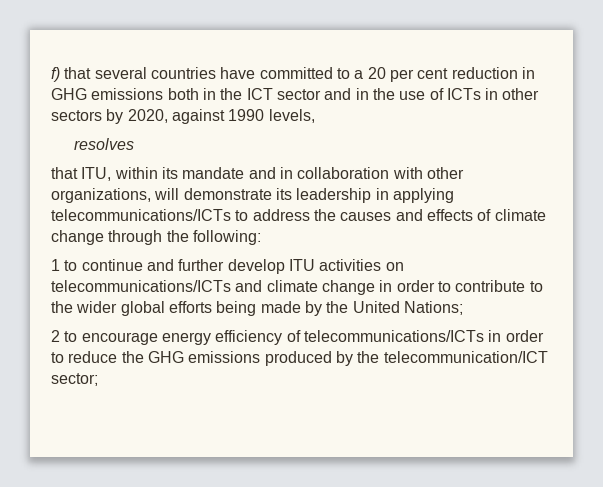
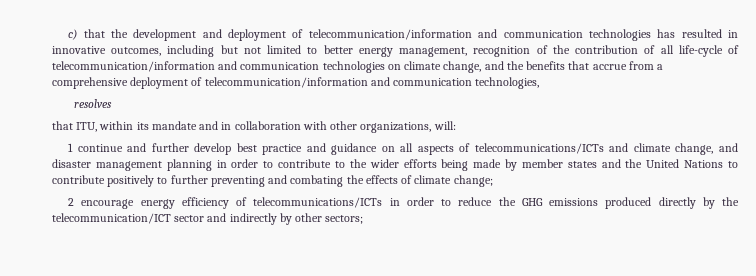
- f) that several countries have committed to a 20 per cent reduction in GHG emissions both in the ICT sector and in the use of ICTs in other sectors by 2020, against 1990 levels,
+ c) that the development and deployment of telecommunication/information and communication technologies has resulted in innovative outcomes, including but not limited to better energy management, recognition of the contribution of all life-cycle of telecommunication/information and communication technologies on climate change, and the benefits that accrue from a comprehensive deployment of telecommunication/information and communication technologies,
- that ITU, within its mandate and in collaboration with other organizations, will demonstrate its leadership in applying telecommunications/ICTs to address the causes and effects of climate change through the following:
+ that ITU, within its mandate and in collaboration with other organizations, will:
- 1 to continue and further develop ITU activities on telecommunications/ICTs and climate change in order to contribute to the wider global efforts being made by the United Nations;
+ 1 continue and further develop best practice and guidance on all aspects of telecommunications/ICTs and climate change, and disaster management planning in order to contribute to the wider efforts being made by member states and the United Nations to contribute positively to further preventing and combating the effects of climate change;
- 2 to encourage energy efficiency of telecommunications/ICTs in order to reduce the GHG emissions produced by the telecommunication/ICT sector;
+ 2 encourage energy efficiency of telecommunications/ICTs in order to reduce the GHG emissions produced directly by the telecommunication/ICT sector and indirectly by other sectors;

